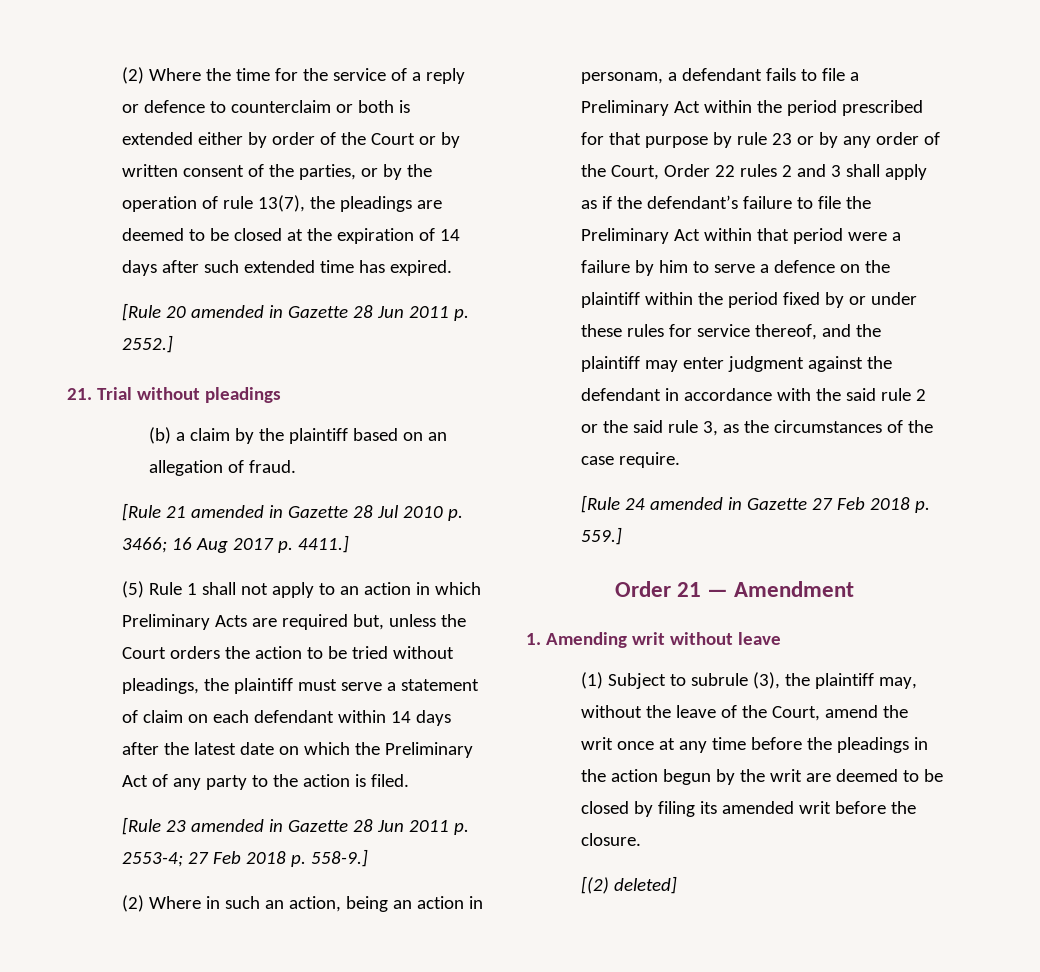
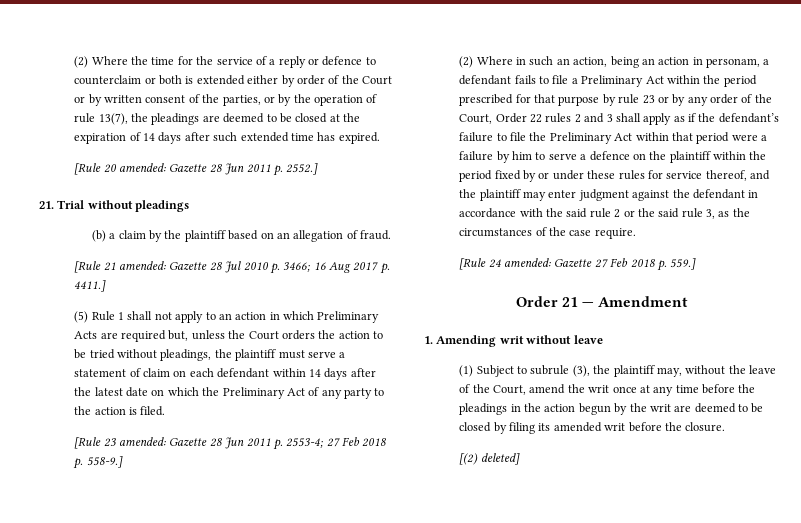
- [Rule 20 amended in Gazette 28 Jun 2011 p. 2552.]
+ [Rule 20 amended: Gazette 28 Jun 2011 p. 2552.]
- [Rule 21 amended in Gazette 28 Jul 2010 p. 3466; 16 Aug 2017 p. 4411.]
+ [Rule 21 amended: Gazette 28 Jul 2010 p. 3466; 16 Aug 2017 p. 4411.]
- [Rule 23 amended in Gazette 28 Jun 2011 p. 2553-4; 27 Feb 2018 p. 558-9.]
+ [Rule 23 amended: Gazette 28 Jun 2011 p. 2553-4; 27 Feb 2018 p. 558-9.]
- [Rule 24 amended in Gazette 27 Feb 2018 p. 559.]
+ [Rule 24 amended: Gazette 27 Feb 2018 p. 559.]

